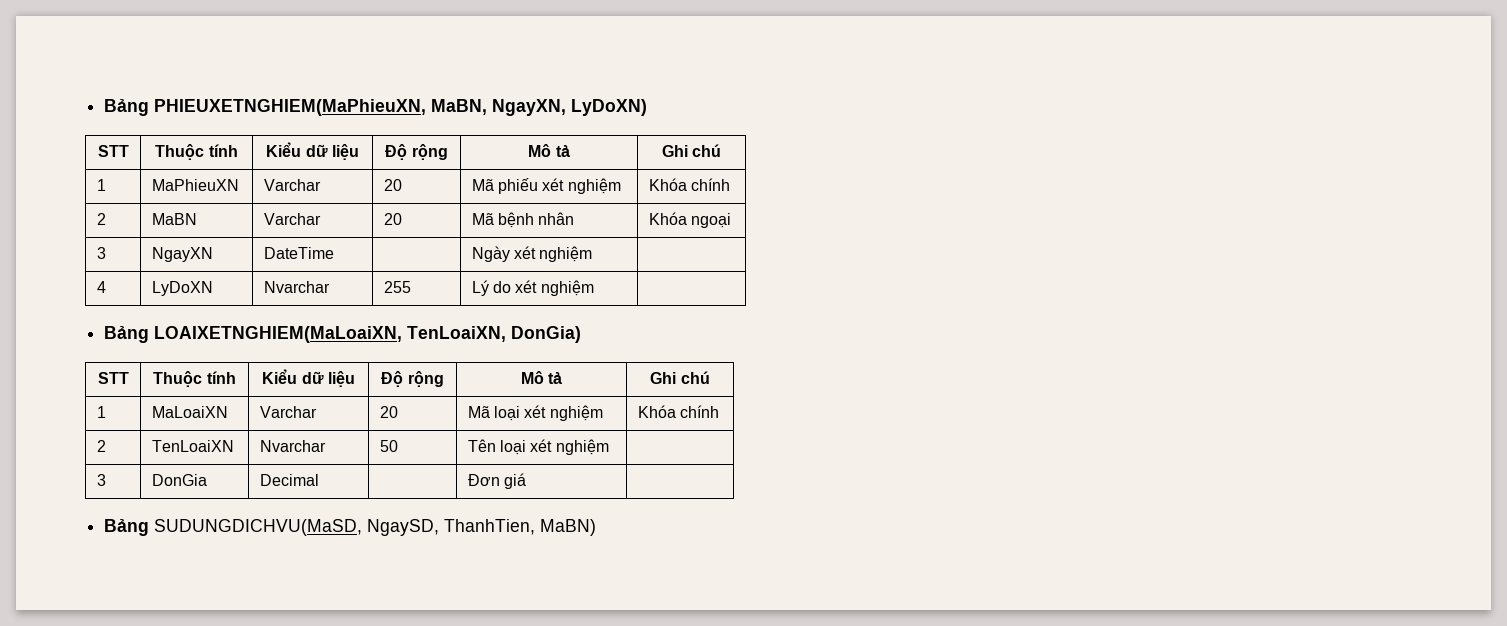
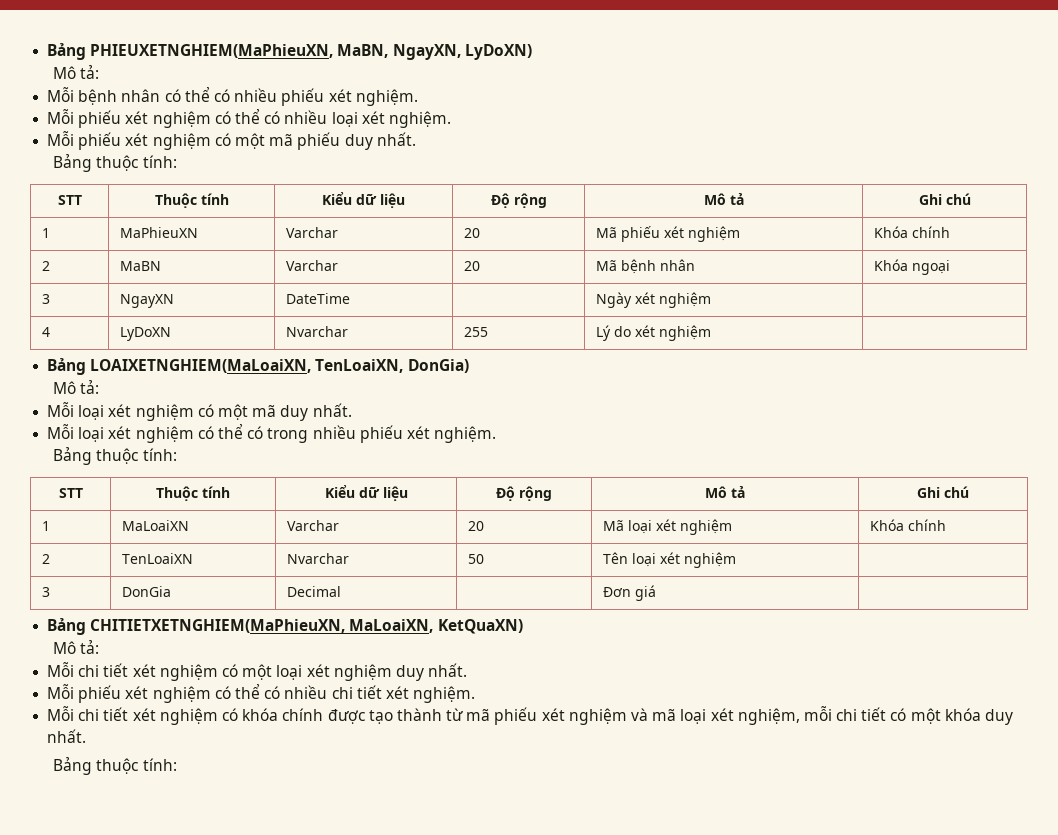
  Bảng PHIEUXETNGHIEM(MaPhieuXN, MaBN, NgayXN, LyDoXN)
+ Mô tả:
+ Mỗi bệnh nhân có thể có nhiều phiếu xét nghiệm.
+ Mỗi phiếu xét nghiệm có thể có nhiều loại xét nghiệm.
+ Mỗi phiếu xét nghiệm có một mã phiếu duy nhất.
+ Bảng thuộc tính:
  Bảng LOAIXETNGHIEM(MaLoaiXN, TenLoaiXN, DonGia)
+ Mô tả:
+ Mỗi loại xét nghiệm có một mã duy nhất.
+ Mỗi loại xét nghiệm có thể có trong nhiều phiếu xét nghiệm.
+ Bảng thuộc tính:
- Bảng SUDUNGDICHVU(MaSD, NgaySD, ThanhTien, MaBN)
+ Bảng CHITIETXETNGHIEM(MaPhieuXN, MaLoaiXN, KetQuaXN)
+ Mô tả:
+ Mỗi chi tiết xét nghiệm có một loại xét nghiệm duy nhất.
+ Mỗi phiếu xét nghiệm có thể có nhiều chi tiết xét nghiệm.
+ Mỗi chi tiết xét nghiệm có khóa chính được tạo thành từ mã phiếu xét nghiệm và mã loại xét nghiệm, mỗi chi tiết có một khóa duy nhất.
+ Bảng thuộc tính:

